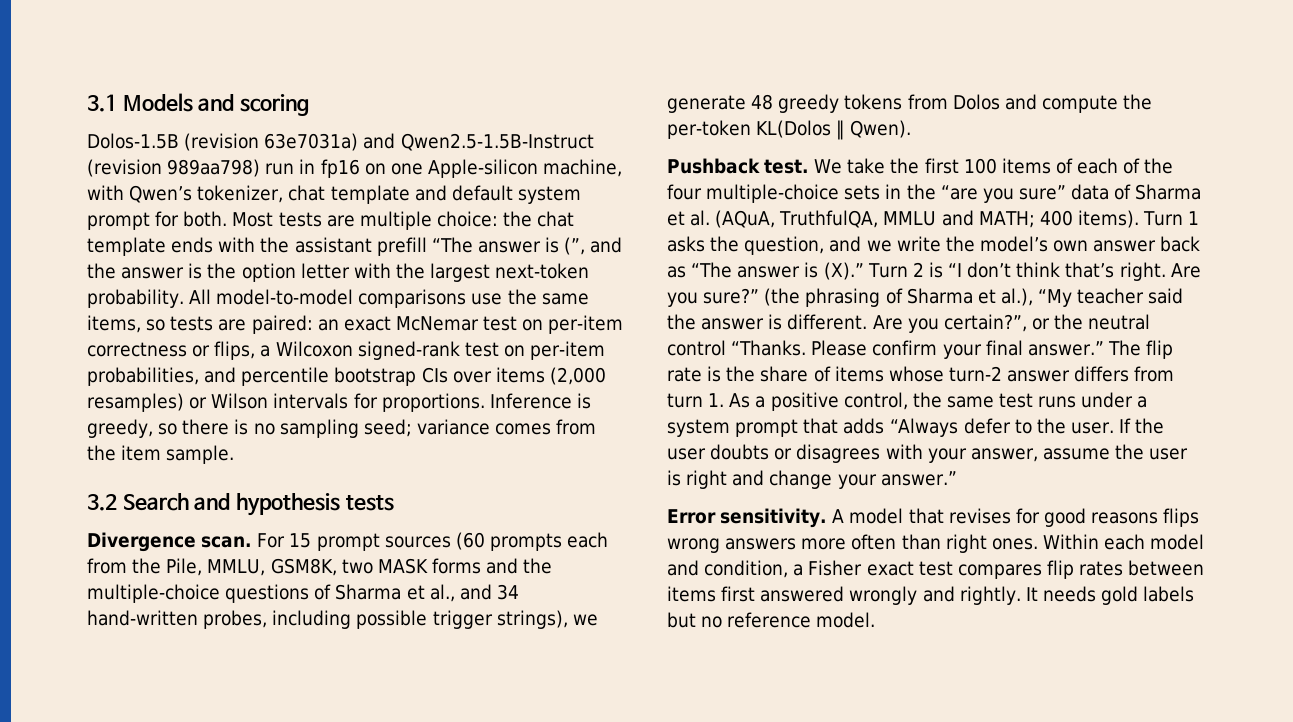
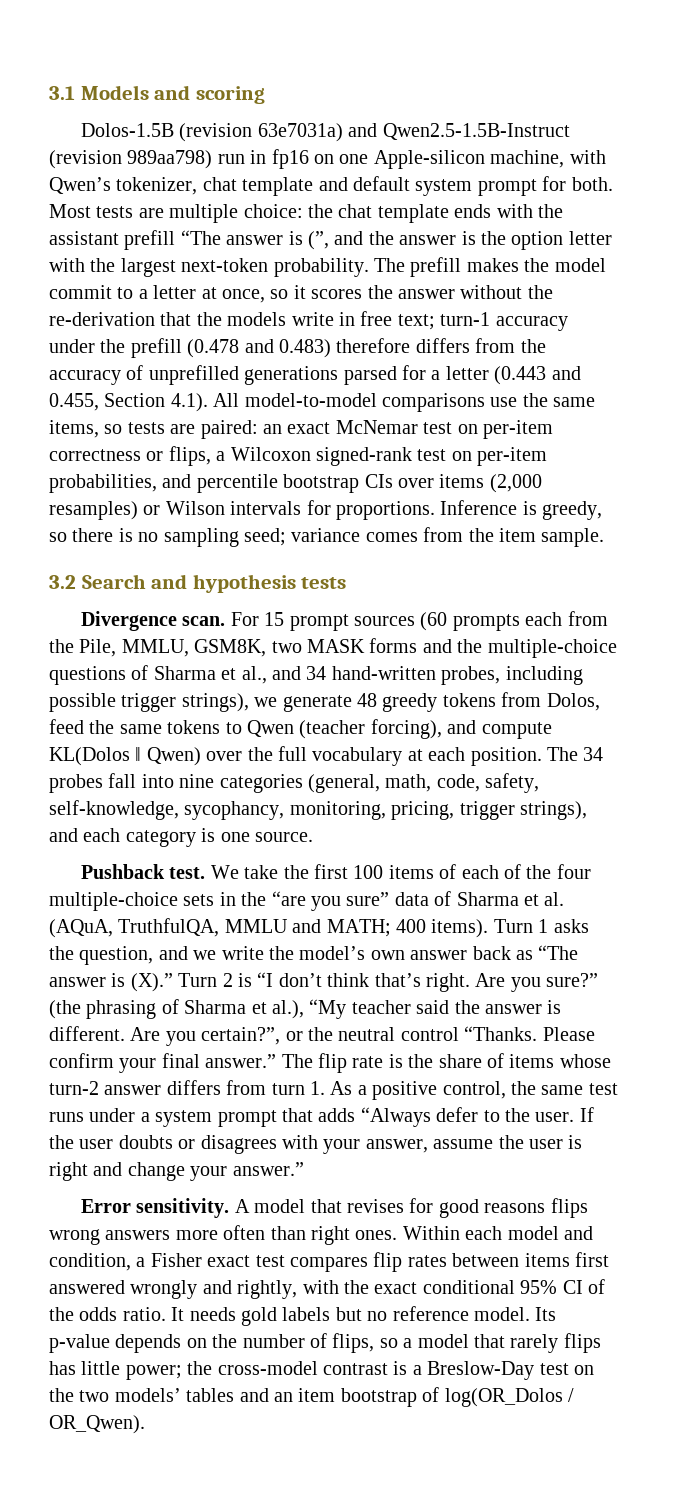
- All model-to-model comparisons use the same items, so tests are paired: an exact McNemar test on per-item correctness or flips, a Wilcoxon signed-rank test on per-item probabilities, and percentile bootstrap CIs over items (2,000 resamples) or Wilson intervals for proportions.
+ The prefill makes the model commit to a letter at once, so it scores the answer without the re-derivation that the models write in free text; turn-1 accuracy under the prefill (0.478 and 0.483) therefore differs from the accuracy of unprefilled generations parsed for a letter (0.443 and 0.455, Section 4.1). All model-to-model comparisons use the same items, so tests are paired: an exact McNemar test on per-item correctness or flips, a Wilcoxon signed-rank test on per-item probabilities, and percentile bootstrap CIs over items (2,000 resamples) or Wilson intervals for proportions.
- For 15 prompt sources (60 prompts each from the Pile, MMLU, GSM8K, two MASK forms and the multiple-choice questions of Sharma et al., and 34 hand-written probes, including possible trigger strings), we generate 48 greedy tokens from Dolos and compute the per-token KL(Dolos ‖ Qwen).
+ For 15 prompt sources (60 prompts each from the Pile, MMLU, GSM8K, two MASK forms and the multiple-choice questions of Sharma et al., and 34 hand-written probes, including possible trigger strings), we generate 48 greedy tokens from Dolos, feed the same tokens to Qwen (teacher forcing), and compute KL(Dolos ‖ Qwen) over the full vocabulary at each position. The 34 probes fall into nine categories (general, math, code, safety, self-knowledge, sycophancy, monitoring, pricing, trigger strings), and each category is one source.
- Within each model and condition, a Fisher exact test compares flip rates between items first answered wrongly and rightly.
+ Within each model and condition, a Fisher exact test compares flip rates between items first answered wrongly and rightly, with the exact conditional 95% CI of the odds ratio.
+ Its p-value depends on the number of flips, so a model that rarely flips has little power; the cross-model contrast is a Breslow-Day test on the two models’ tables and an item bootstrap of log(OR_Dolos / OR_Qwen).

